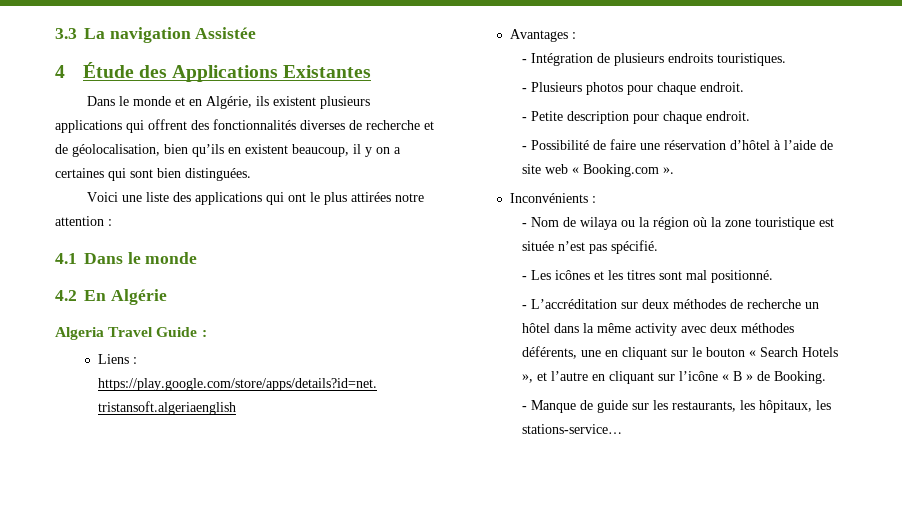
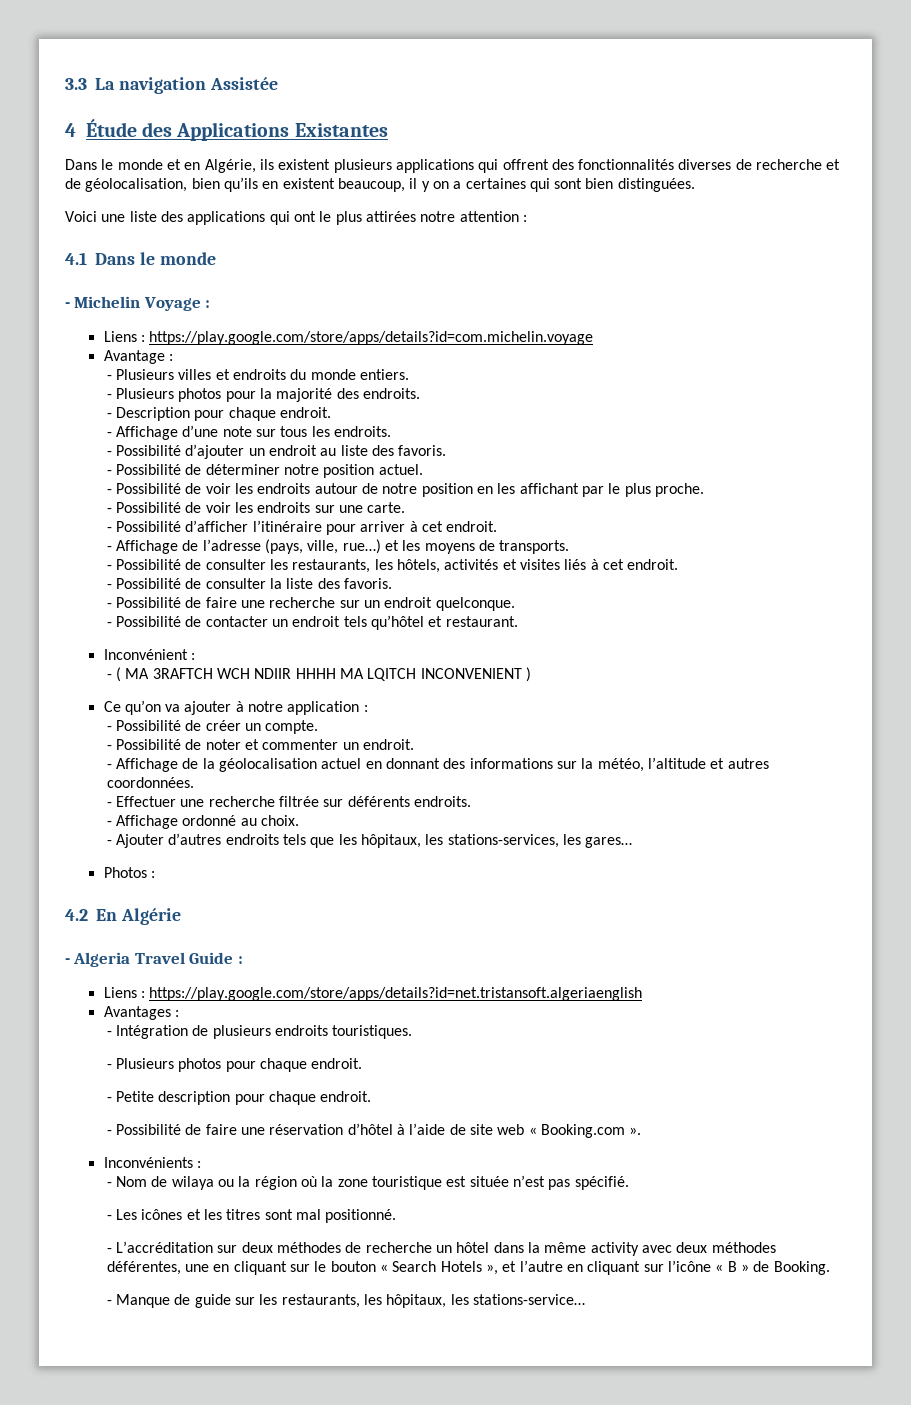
+ - Michelin Voyage :
+ Liens : https://play.google.com/store/apps/details?id=com.michelin.voyage
+ Avantage :
+ - Plusieurs villes et endroits du monde entiers.
+ - Plusieurs photos pour la majorité des endroits.
+ - Description pour chaque endroit.
+ - Affichage d’une note sur tous les endroits.
+ - Possibilité d’ajouter un endroit au liste des favoris.
+ - Possibilité de déterminer notre position actuel.
+ - Possibilité de voir les endroits autour de notre position en les affichant par le plus proche.
+ - Possibilité de voir les endroits sur une carte.
+ - Possibilité d’afficher l’itinéraire pour arriver à cet endroit.
+ - Affichage de l’adresse (pays, ville, rue…) et les moyens de transports.
+ - Possibilité de consulter les restaurants, les hôtels, activités et visites liés à cet endroit.
+ - Possibilité de consulter la liste des favoris.
+ - Possibilité de faire une recherche sur un endroit quelconque.
+ - Possibilité de contacter un endroit tels qu’hôtel et restaurant.
+ Inconvénient :
+ - ( MA 3RAFTCH WCH NDIIR HHHH MA LQITCH INCONVENIENT )
+ Ce qu’on va ajouter à notre application :
+ - Possibilité de créer un compte.
+ - Possibilité de noter et commenter un endroit.
+ - Affichage de la géolocalisation actuel en donnant des informations sur la météo, l’altitude et autres coordonnées.
+ - Effectuer une recherche filtrée sur déférents endroits.
+ - Affichage ordonné au choix.
+ - Ajouter d’autres endroits tels que les hôpitaux, les stations-services, les gares…
+ Photos :
- Algeria Travel Guide :
+ - Algeria Travel Guide :
- - L’accréditation sur deux méthodes de recherche un hôtel dans la même activity avec deux méthodes déférents, une en cliquant sur le bouton « Search Hotels », et l’autre en cliquant sur l’icône « B » de Booking.
+ - L’accréditation sur deux méthodes de recherche un hôtel dans la même activity avec deux méthodes déférentes, une en cliquant sur le bouton « Search Hotels », et l’autre en cliquant sur l’icône « B » de Booking.

